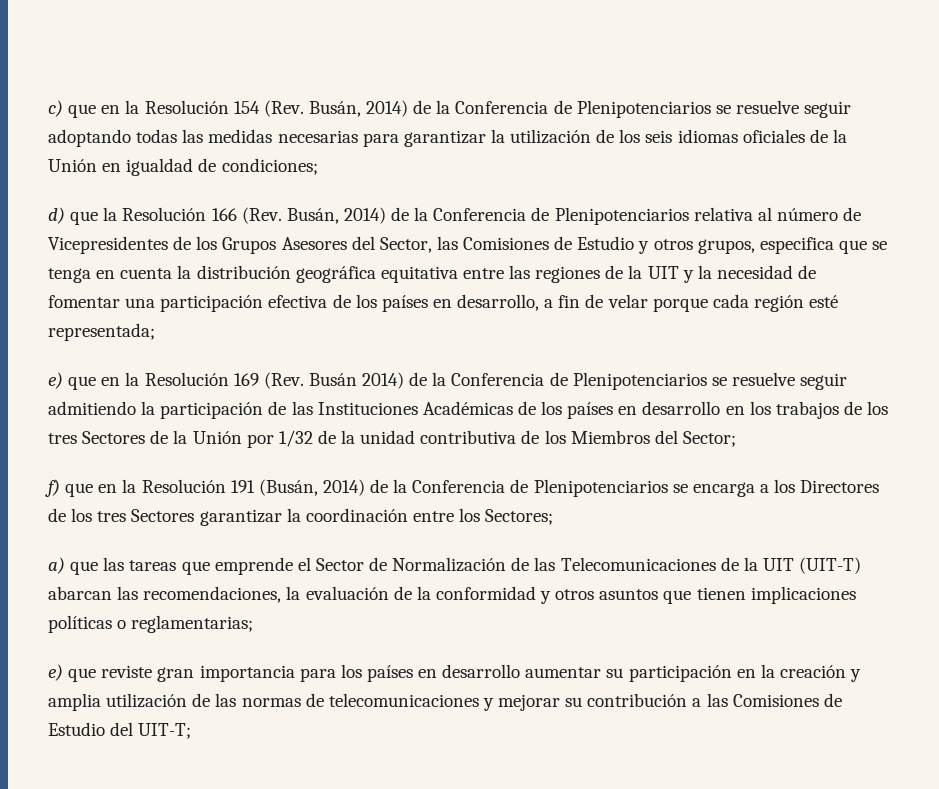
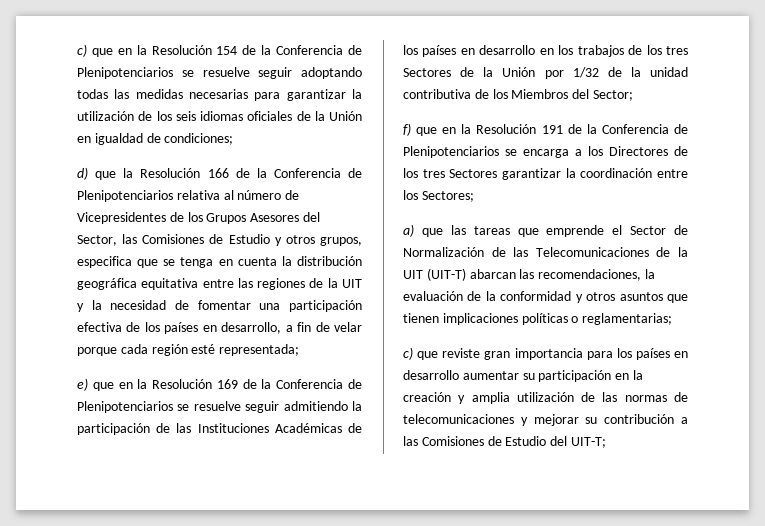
- c) que en la Resolución 154 (Rev. Busán, 2014) de la Conferencia de Plenipotenciarios se resuelve seguir adoptando todas las medidas necesarias para garantizar la utilización de los seis idiomas oficiales de la Unión en igualdad de condiciones;
+ c) que en la Resolución 154 de la Conferencia de Plenipotenciarios se resuelve seguir adoptando todas las medidas necesarias para garantizar la utilización de los seis idiomas oficiales de la Unión en igualdad de condiciones;
- d) que la Resolución 166 (Rev. Busán, 2014) de la Conferencia de Plenipotenciarios relativa al número de Vicepresidentes de los Grupos Asesores del Sector, las Comisiones de Estudio y otros grupos, especifica que se tenga en cuenta la distribución geográfica equitativa entre las regiones de la UIT y la necesidad de fomentar una participación efectiva de los países en desarrollo, a fin de velar porque cada región esté representada;
+ d) que la Resolución 166 de la Conferencia de Plenipotenciarios relativa al número de Vicepresidentes de los Grupos Asesores del Sector, las Comisiones de Estudio y otros grupos, especifica que se tenga en cuenta la distribución geográfica equitativa entre las regiones de la UIT y la necesidad de fomentar una participación efectiva de los países en desarrollo, a fin de velar porque cada región esté representada;
- e) que en la Resolución 169 (Rev. Busán 2014) de la Conferencia de Plenipotenciarios se resuelve seguir admitiendo la participación de las Instituciones Académicas de los países en desarrollo en los trabajos de los tres Sectores de la Unión por 1/32 de la unidad contributiva de los Miembros del Sector;
+ e) que en la Resolución 169 de la Conferencia de Plenipotenciarios se resuelve seguir admitiendo la participación de las Instituciones Académicas de los países en desarrollo en los trabajos de los tres Sectores de la Unión por 1/32 de la unidad contributiva de los Miembros del Sector;
- f) que en la Resolución 191 (Busán, 2014) de la Conferencia de Plenipotenciarios se encarga a los Directores de los tres Sectores garantizar la coordinación entre los Sectores;
+ f) que en la Resolución 191 de la Conferencia de Plenipotenciarios se encarga a los Directores de los tres Sectores garantizar la coordinación entre los Sectores;
- e) que reviste gran importancia para los países en desarrollo aumentar su participación en la creación y amplia utilización de las normas de telecomunicaciones y mejorar su contribución a las Comisiones de Estudio del UIT-T;
+ c) que reviste gran importancia para los países en desarrollo aumentar su participación en la creación y amplia utilización de las normas de telecomunicaciones y mejorar su contribución a las Comisiones de Estudio del UIT-T;

